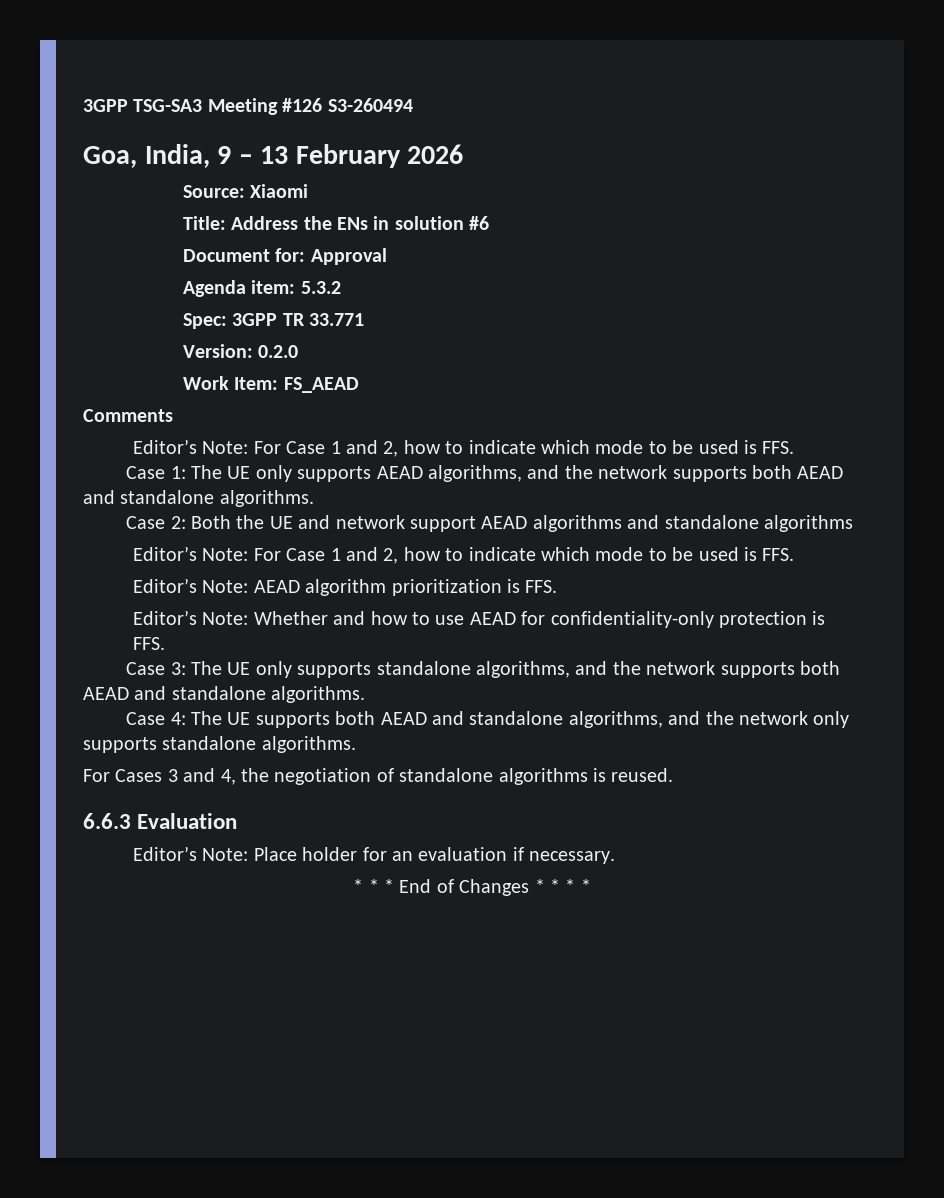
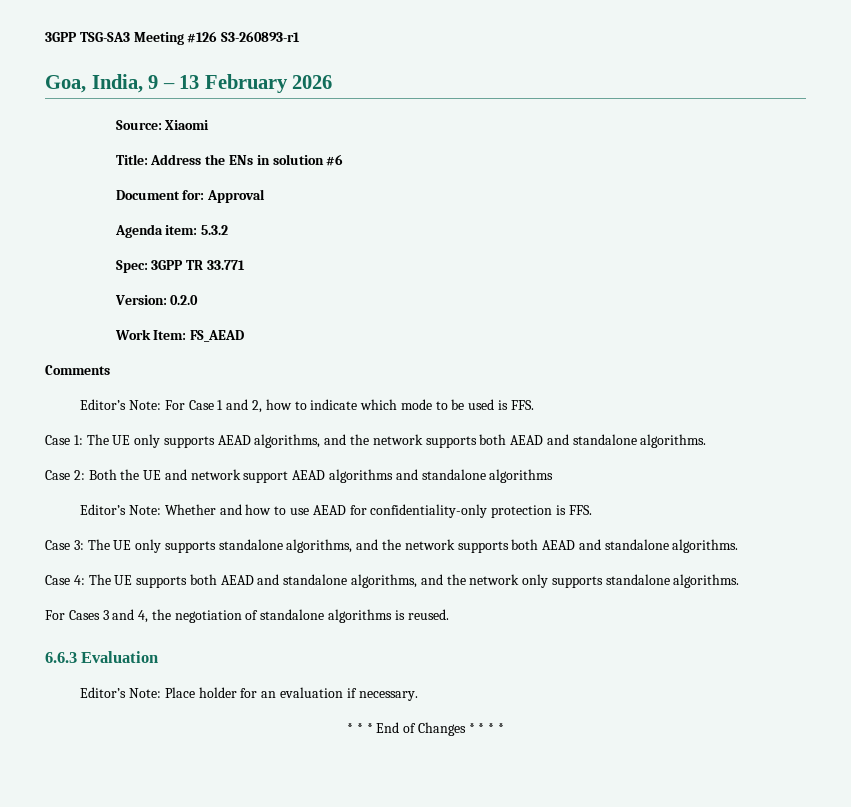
- 3GPP TSG-SA3 Meeting #126 S3-260494
+ 3GPP TSG-SA3 Meeting #126 S3-260893-r1
  Case 2: Both the UE and network support AEAD algorithms and standalone algorithms
- Editor’s Note: For Case 1 and 2, how to indicate which mode to be used is FFS.
- Editor’s Note: AEAD algorithm prioritization is FFS.

